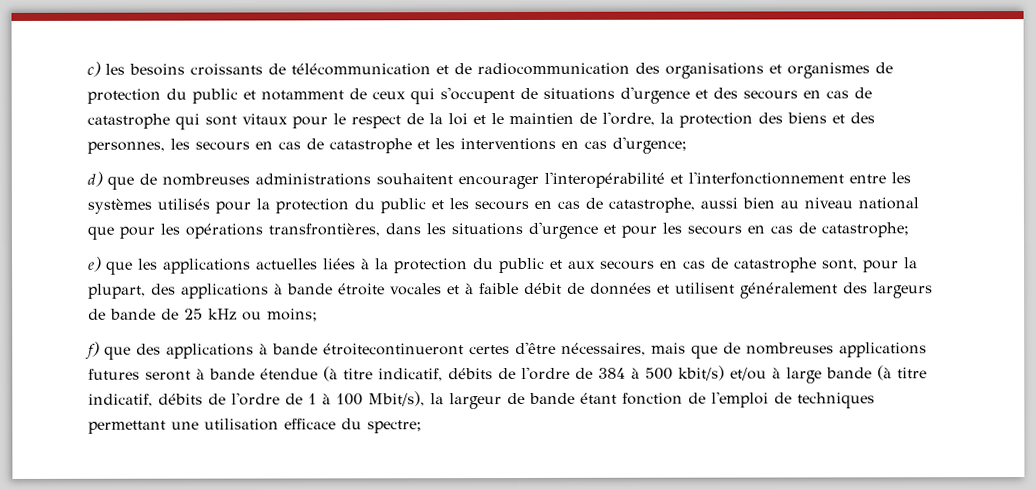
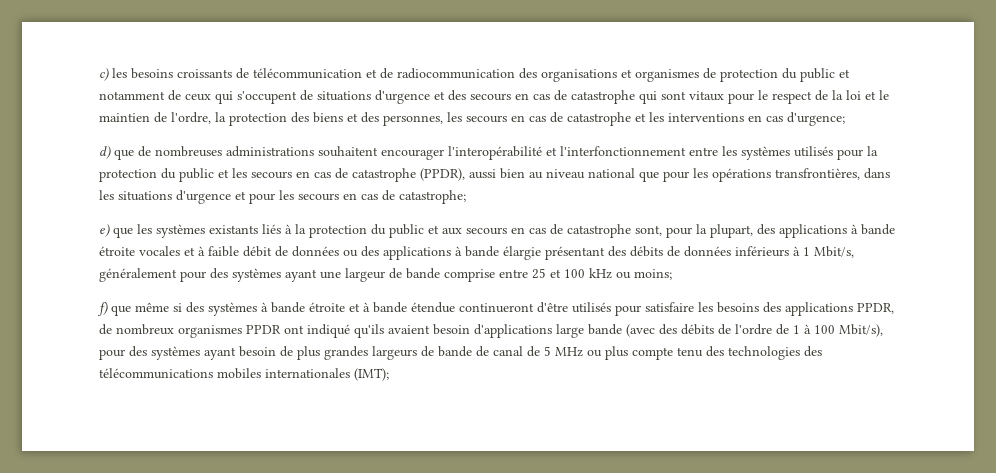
- d) que de nombreuses administrations souhaitent encourager l'interopérabilité et l'interfonctionnement entre les systèmes utilisés pour la protection du public et les secours en cas de catastrophe, aussi bien au niveau national que pour les opérations transfrontières, dans les situations d'urgence et pour les secours en cas de catastrophe;
+ d) que de nombreuses administrations souhaitent encourager l'interopérabilité et l'interfonctionnement entre les systèmes utilisés pour la protection du public et les secours en cas de catastrophe (PPDR), aussi bien au niveau national que pour les opérations transfrontières, dans les situations d'urgence et pour les secours en cas de catastrophe;
- e) que les applications actuelles liées à la protection du public et aux secours en cas de catastrophe sont, pour la plupart, des applications à bande étroite vocales et à faible débit de données et utilisent généralement des largeurs de bande de 25 kHz ou moins;
+ e) que les systèmes existants liés à la protection du public et aux secours en cas de catastrophe sont, pour la plupart, des applications à bande étroite vocales et à faible débit de données ou des applications à bande élargie présentant des débits de données inférieurs à 1 Mbit/s, généralement pour des systèmes ayant une largeur de bande comprise entre 25 et 100 kHz ou moins;
- f) que des applications à bande étroitecontinueront certes d'être nécessaires, mais que de nombreuses applications futures seront à bande étendue (à titre indicatif, débits de l'ordre de 384 à 500 kbit/s) et/ou à large bande (à titre indicatif, débits de l'ordre de 1 à 100 Mbit/s), la largeur de bande étant fonction de l'emploi de techniques permettant une utilisation efficace du spectre;
+ f) que même si des systèmes à bande étroite et à bande étendue continueront d'être utilisés pour satisfaire les besoins des applications PPDR, de nombreux organismes PPDR ont indiqué qu'ils avaient besoin d'applications large bande (avec des débits de l'ordre de 1 à 100 Mbit/s), pour des systèmes ayant besoin de plus grandes largeurs de bande de canal de 5 MHz ou plus compte tenu des technologies des télécommunications mobiles internationales (IMT);

